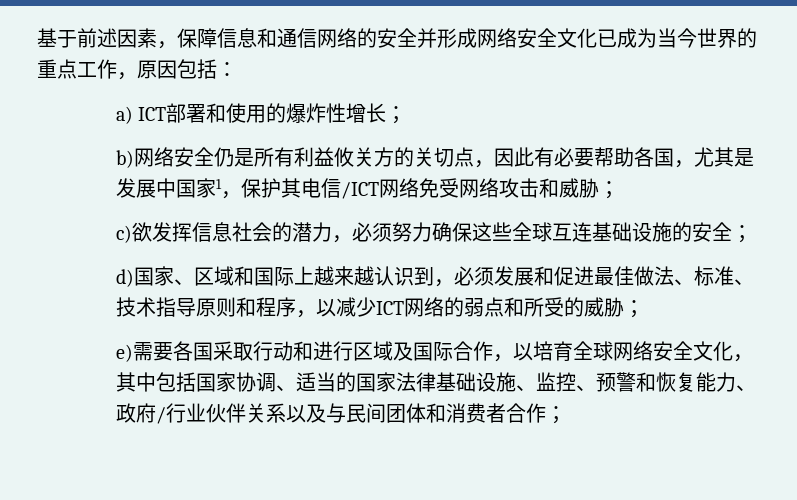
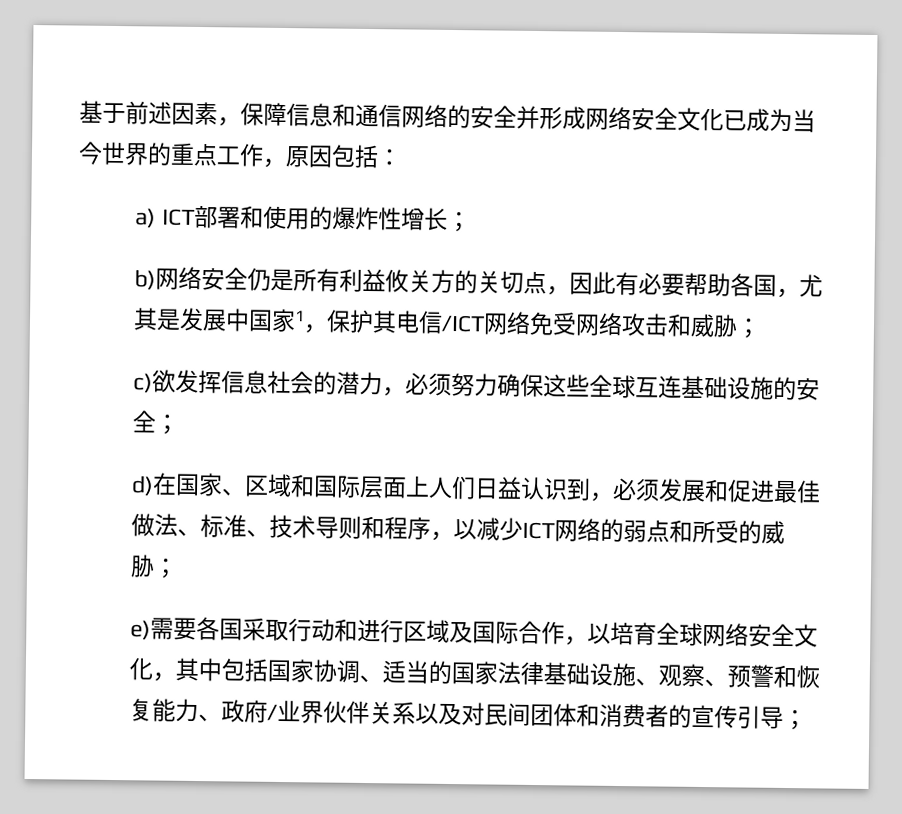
- d)国家、区域和国际上越来越认识到，必须发展和促进最佳做法、标准、技术指导原则和程序，以减少ICT网络的弱点和所受的威胁；
+ d)在国家、区域和国际层面上人们日益认识到，必须发展和促进最佳做法、标准、技术导则和程序，以减少ICT网络的弱点和所受的威胁；
- e)需要各国采取行动和进行区域及国际合作，以培育全球网络安全文化，其中包括国家协调、适当的国家法律基础设施、监控、预警和恢复能力、政府/行业伙伴关系以及与民间团体和消费者合作；
+ e)需要各国采取行动和进行区域及国际合作，以培育全球网络安全文化，其中包括国家协调、适当的国家法律基础设施、观察、预警和恢复能力、政府/业界伙伴关系以及对民间团体和消费者的宣传引导；

